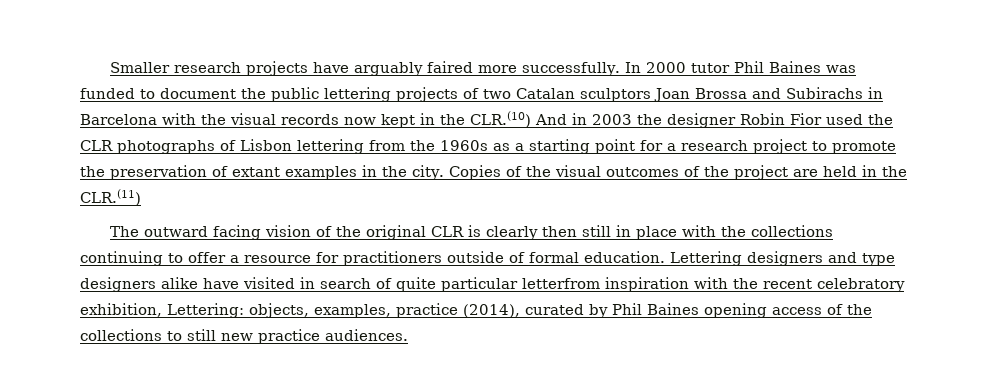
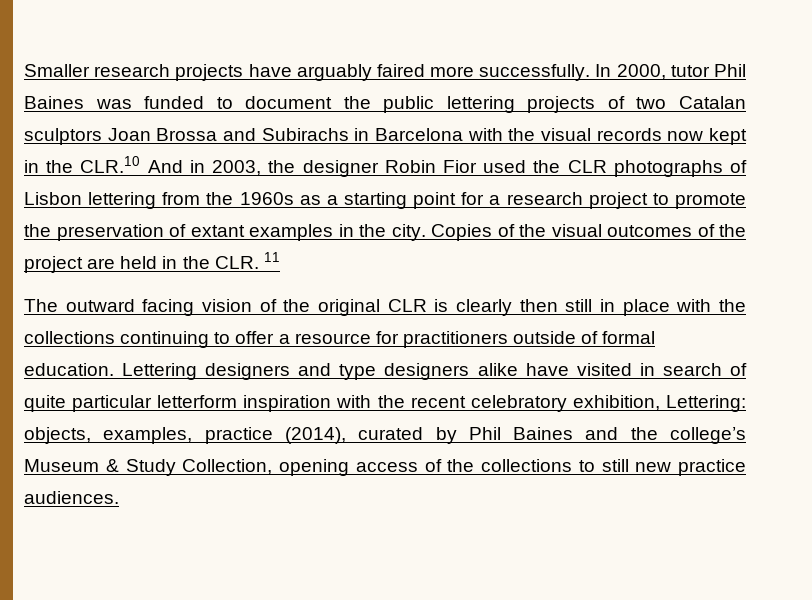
- In 2000 tutor Phil Baines was funded to document the public lettering projects of two Catalan sculptors Joan Brossa and Subirachs in Barcelona with the visual records now kept in the CLR.(10) And in 2003 the designer Robin Fior used the CLR photographs of Lisbon lettering from the 1960s as a starting point for a research project to promote the preservation of extant examples in the city.
+ In 2000, tutor Phil Baines was funded to document the public lettering projects of two Catalan sculptors Joan Brossa and Subirachs in Barcelona with the visual records now kept in the CLR.10 And in 2003, the designer Robin Fior used the CLR photographs of Lisbon lettering from the 1960s as a starting point for a research project to promote the preservation of extant examples in the city.
- Copies of the visual outcomes of the project are held in the CLR.(11)
+ Copies of the visual outcomes of the project are held in the CLR. 11
- Lettering designers and type designers alike have visited in search of quite particular letterfrom inspiration with the recent celebratory exhibition, Lettering: objects, examples, practice (2014), curated by Phil Baines opening access of the collections to still new practice audiences.
+ Lettering designers and type designers alike have visited in search of quite particular letterform inspiration with the recent celebratory exhibition, Lettering: objects, examples, practice (2014), curated by Phil Baines and the college’s Museum & Study Collection, opening access of the collections to still new practice audiences.

